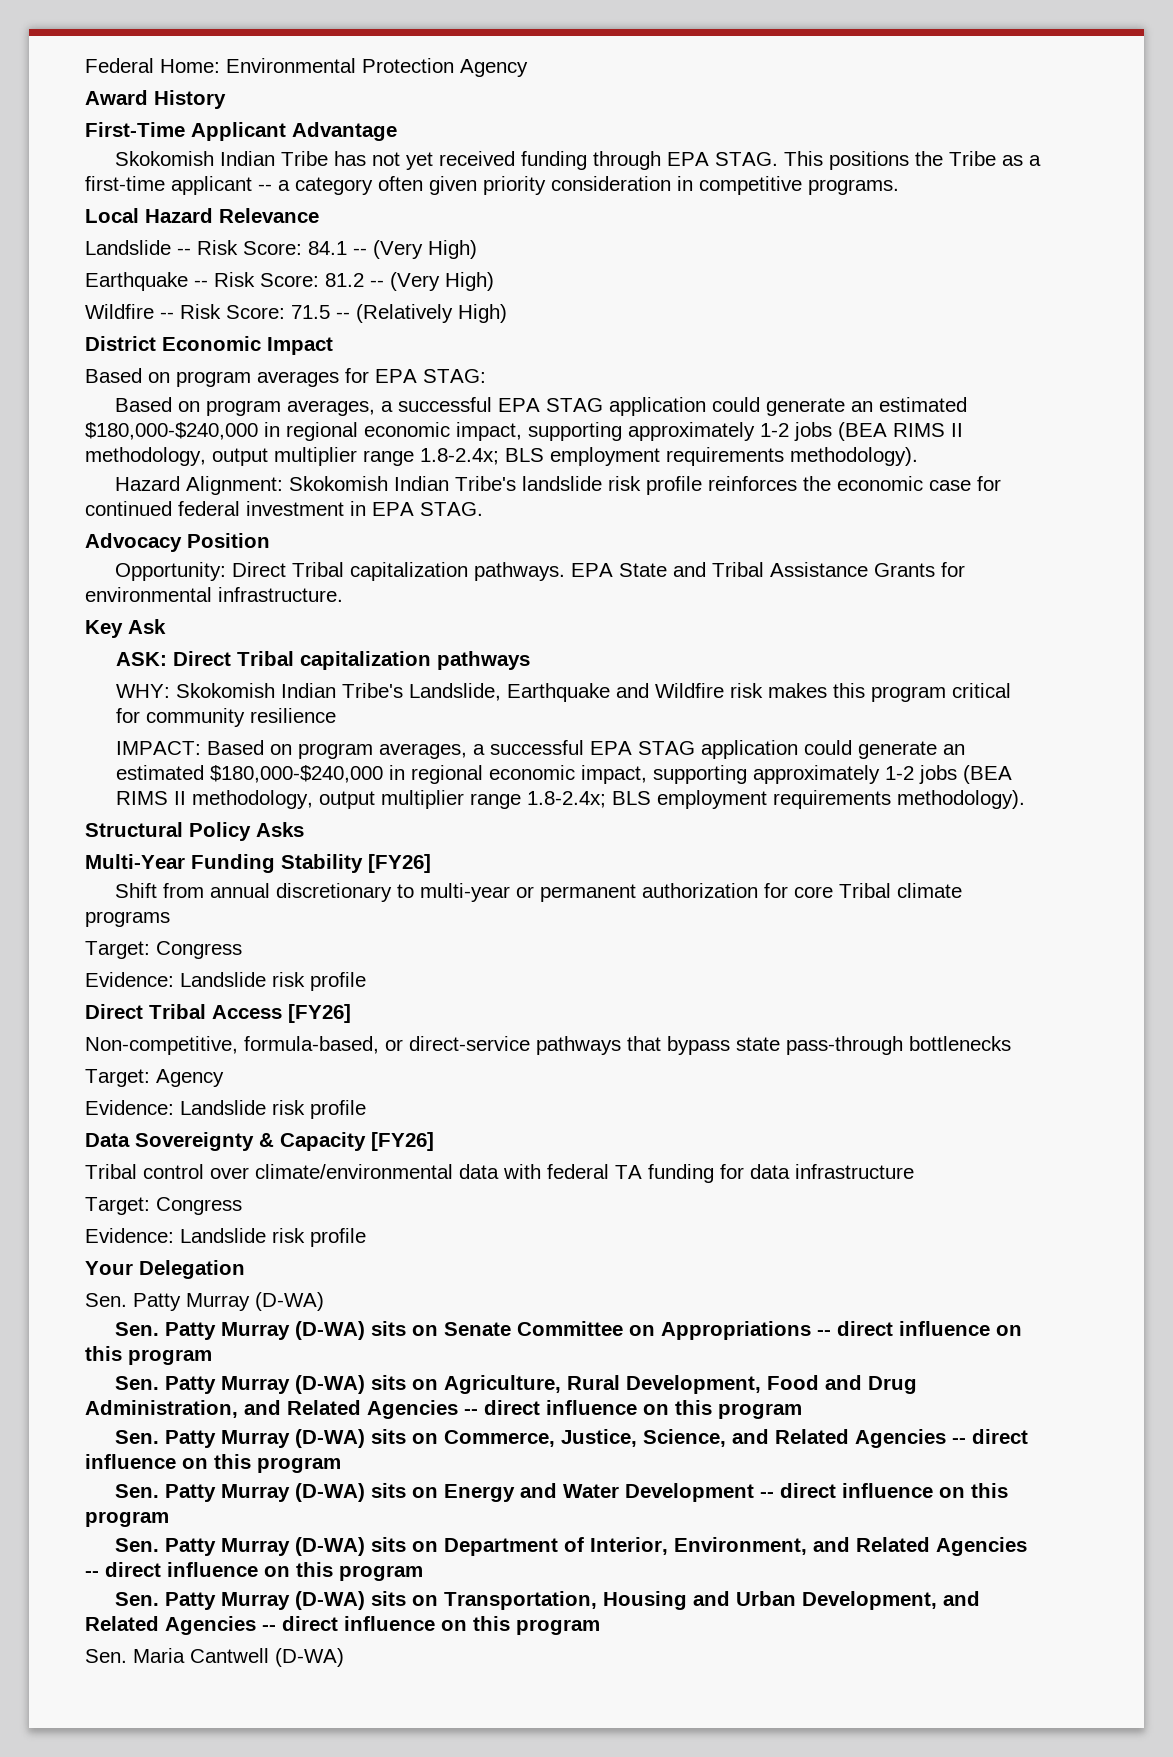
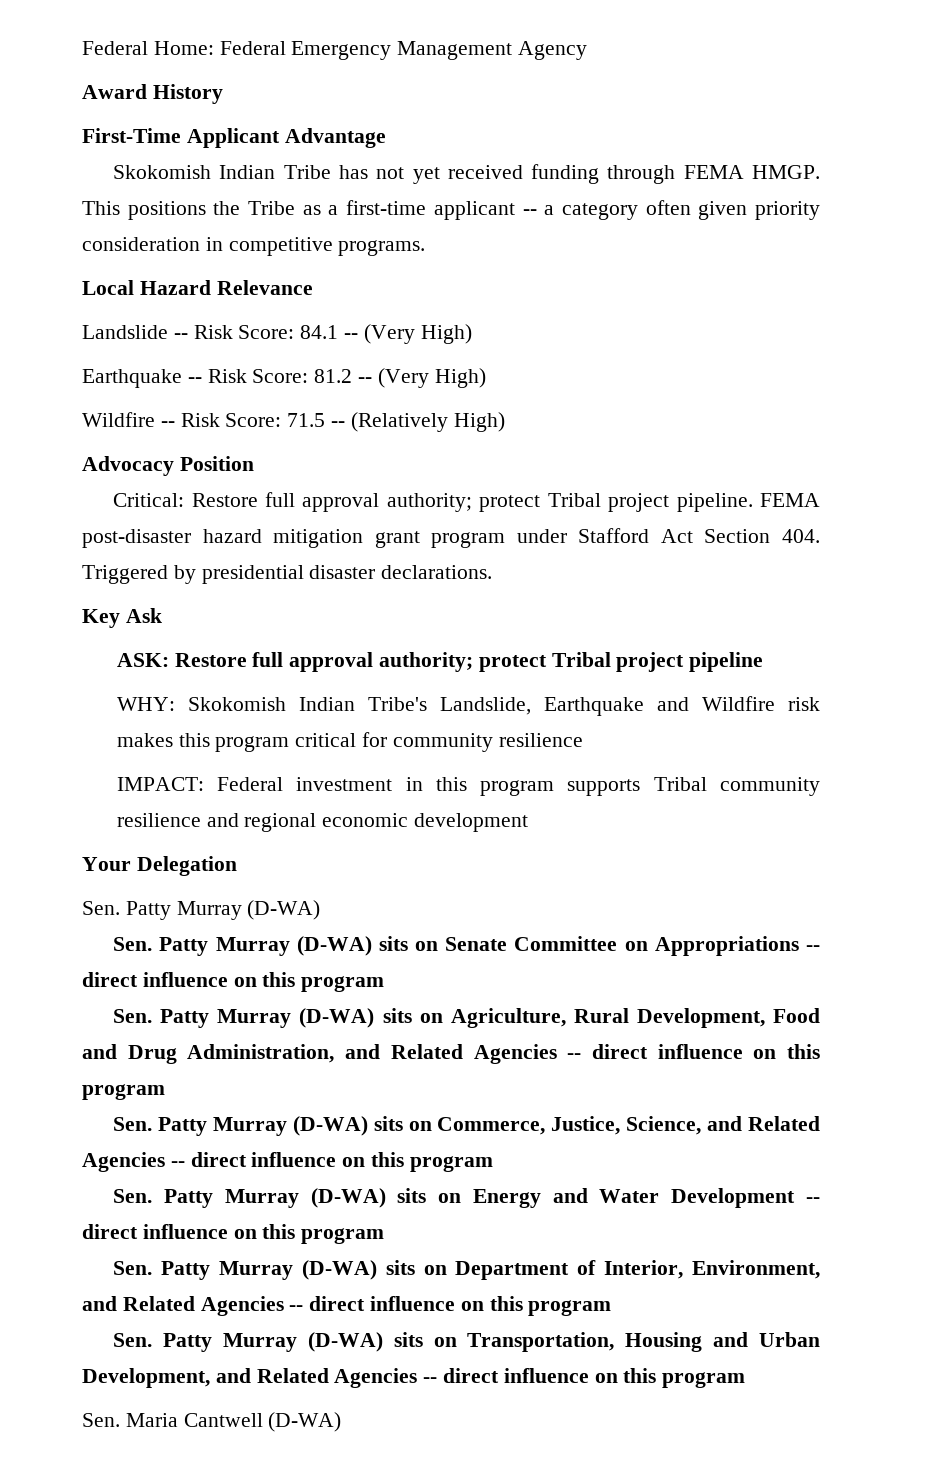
- Federal Home: Environmental Protection Agency
+ Federal Home: Federal Emergency Management Agency
- Skokomish Indian Tribe has not yet received funding through EPA STAG.
+ Skokomish Indian Tribe has not yet received funding through FEMA HMGP.
- District Economic Impact
- Based on program averages for EPA STAG:
- Based on program averages, a successful EPA STAG application could generate an estimated $180,000-$240,000 in regional economic impact, supporting approximately 1-2 jobs (BEA RIMS II methodology, output multiplier range 1.8-2.4x; BLS employment requirements methodology).
- Hazard Alignment: Skokomish Indian Tribe's landslide risk profile reinforces the economic case for continued federal investment in EPA STAG.
  Advocacy Position
- Opportunity: Direct Tribal capitalization pathways. EPA State and Tribal Assistance Grants for environmental infrastructure.
+ Critical: Restore full approval authority; protect Tribal project pipeline. FEMA post-disaster hazard mitigation grant program under Stafford Act Section 404. Triggered by presidential disaster declarations.
  Key Ask
- ASK: Direct Tribal capitalization pathways
+ ASK: Restore full approval authority; protect Tribal project pipeline
- IMPACT: Based on program averages, a successful EPA STAG application could generate an estimated $180,000-$240,000 in regional economic impact, supporting approximately 1-2 jobs (BEA RIMS II methodology, output multiplier range 1.8-2.4x; BLS employment requirements methodology).
- Structural Policy Asks
- Multi-Year Funding Stability [FY26]
- Shift from annual discretionary to multi-year or permanent authorization for core Tribal climate programs
- Target: Congress
- Evidence: Landslide risk profile
- Direct Tribal Access [FY26]
- Non-competitive, formula-based, or direct-service pathways that bypass state pass-through bottlenecks
- Target: Agency
- Evidence: Landslide risk profile
- Data Sovereignty & Capacity [FY26]
- Tribal control over climate/environmental data with federal TA funding for data infrastructure
- Target: Congress
- Evidence: Landslide risk profile
+ IMPACT: Federal investment in this program supports Tribal community resilience and regional economic development

